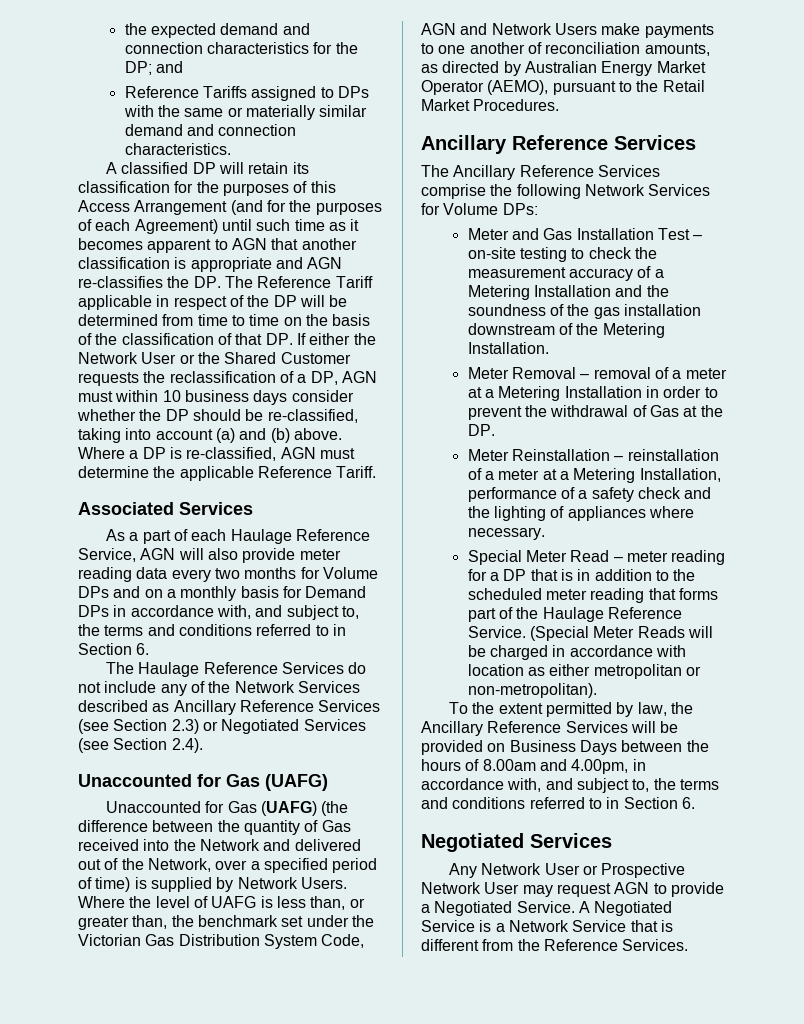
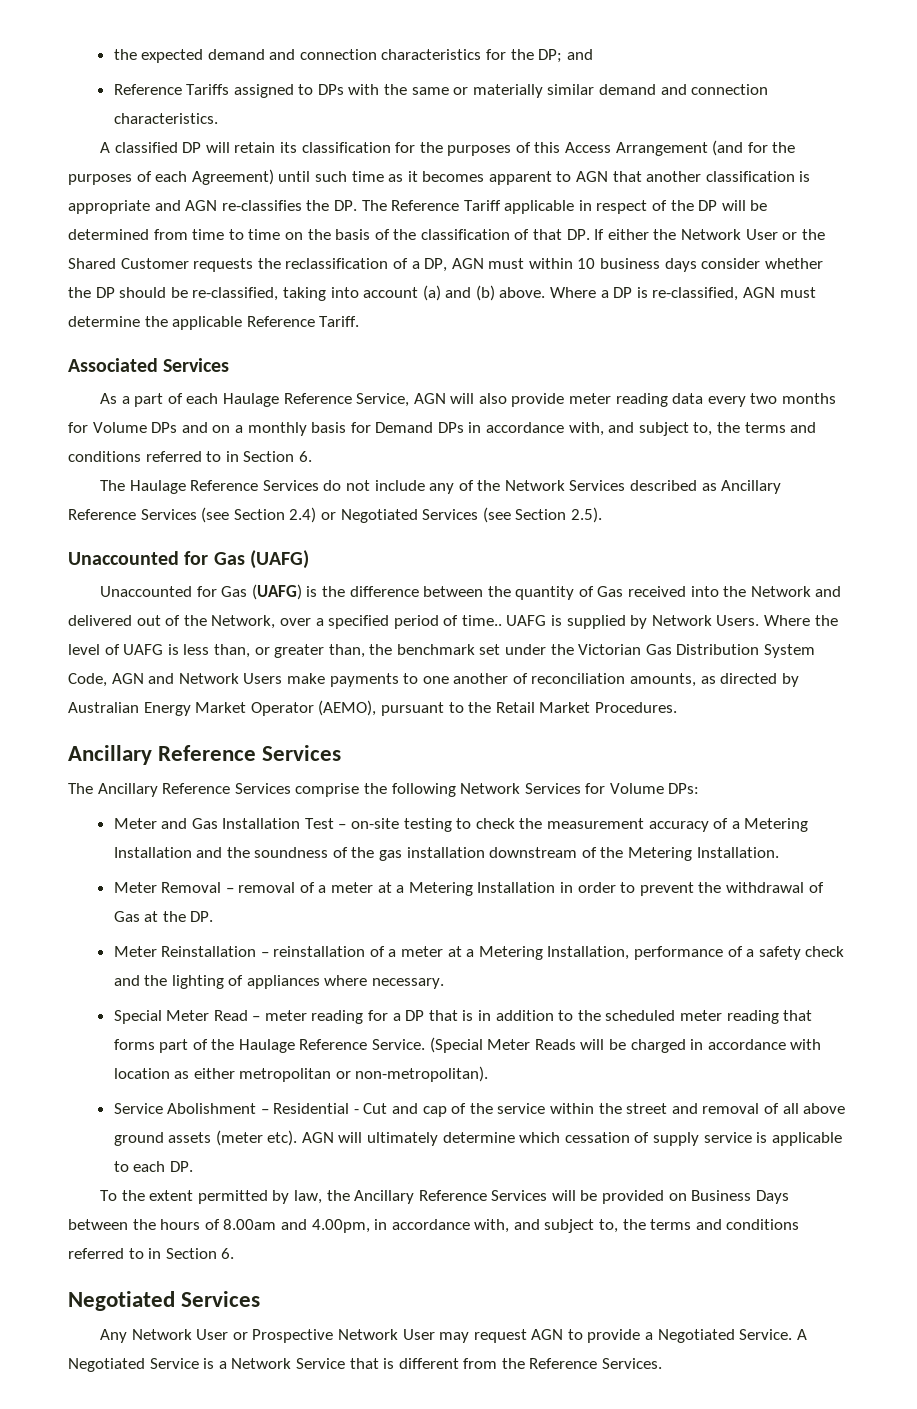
- The Haulage Reference Services do not include any of the Network Services described as Ancillary Reference Services (see Section 2.3) or Negotiated Services (see Section 2.4).
+ The Haulage Reference Services do not include any of the Network Services described as Ancillary Reference Services (see Section 2.4) or Negotiated Services (see Section 2.5).
- Unaccounted for Gas (UAFG) (the difference between the quantity of Gas received into the Network and delivered out of the Network, over a specified period of time) is supplied by Network Users.
+ Unaccounted for Gas (UAFG) is the difference between the quantity of Gas received into the Network and delivered out of the Network, over a specified period of time.. UAFG is supplied by Network Users.
+ Service Abolishment – Residential - Cut and cap of the service within the street and removal of all above ground assets (meter etc). AGN will ultimately determine which cessation of supply service is applicable to each DP.

